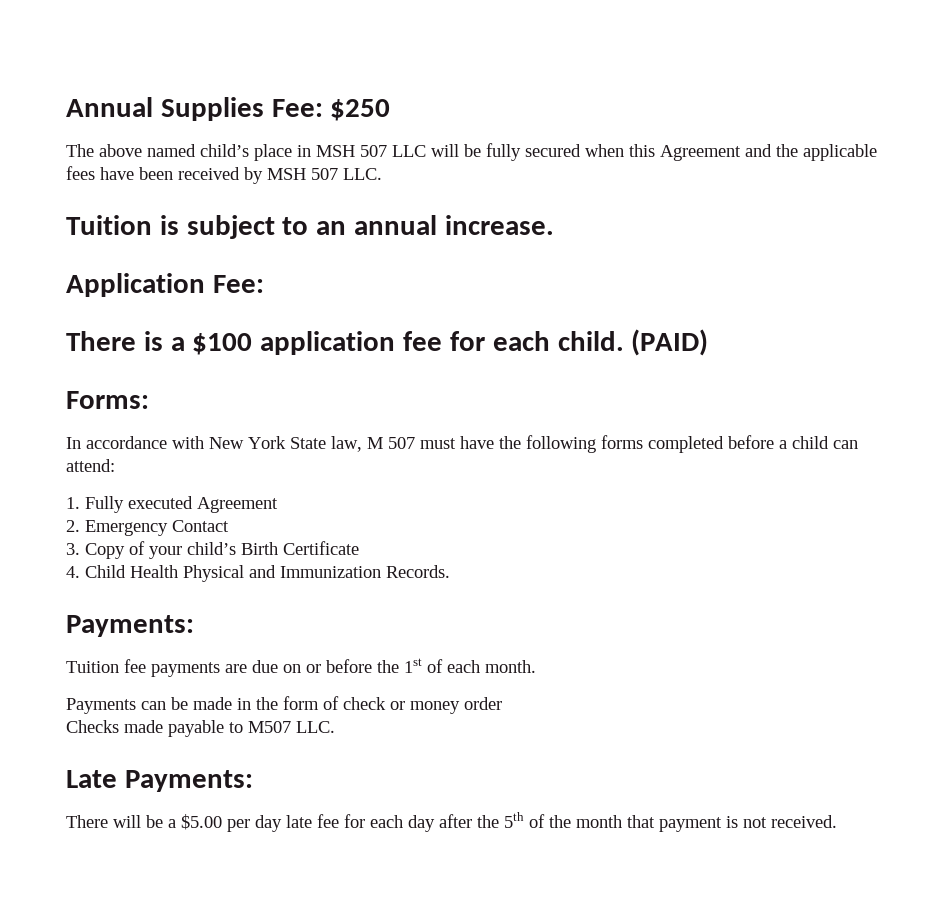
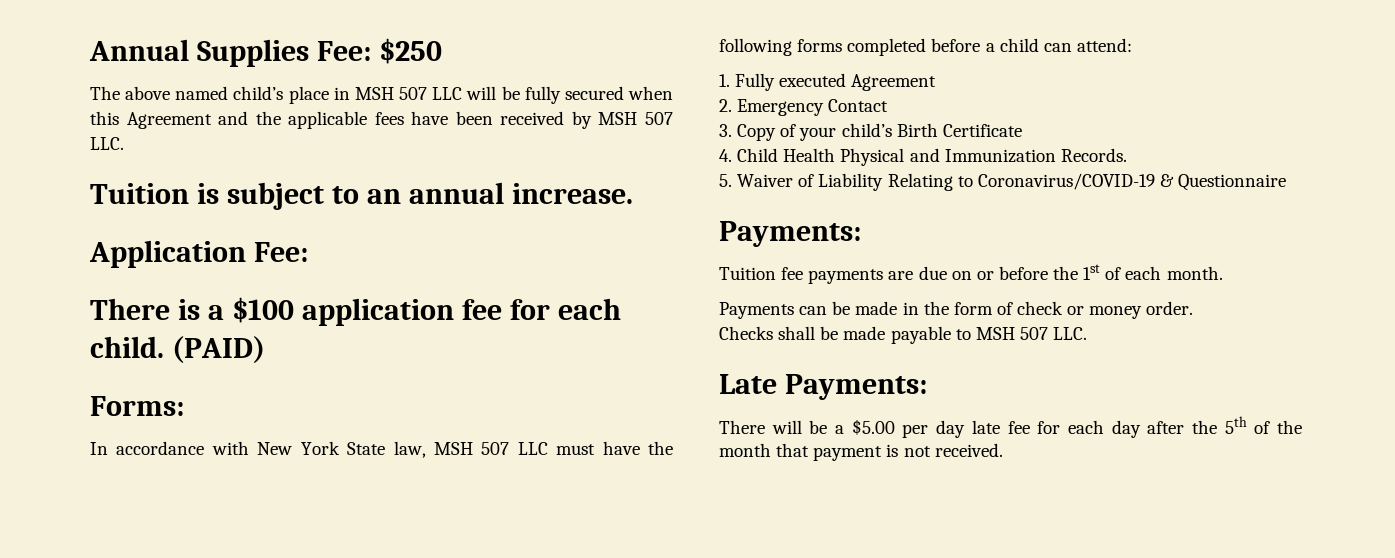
- In accordance with New York State law, M 507 must have the following forms completed before a child can attend:
+ In accordance with New York State law, MSH 507 LLC must have the following forms completed before a child can attend:
+ 5. Waiver of Liability Relating to Coronavirus/COVID-19 & Questionnaire
- Payments can be made in the form of check or money order
+ Payments can be made in the form of check or money order.
- Checks made payable to M507 LLC.
+ Checks shall be made payable to MSH 507 LLC.

